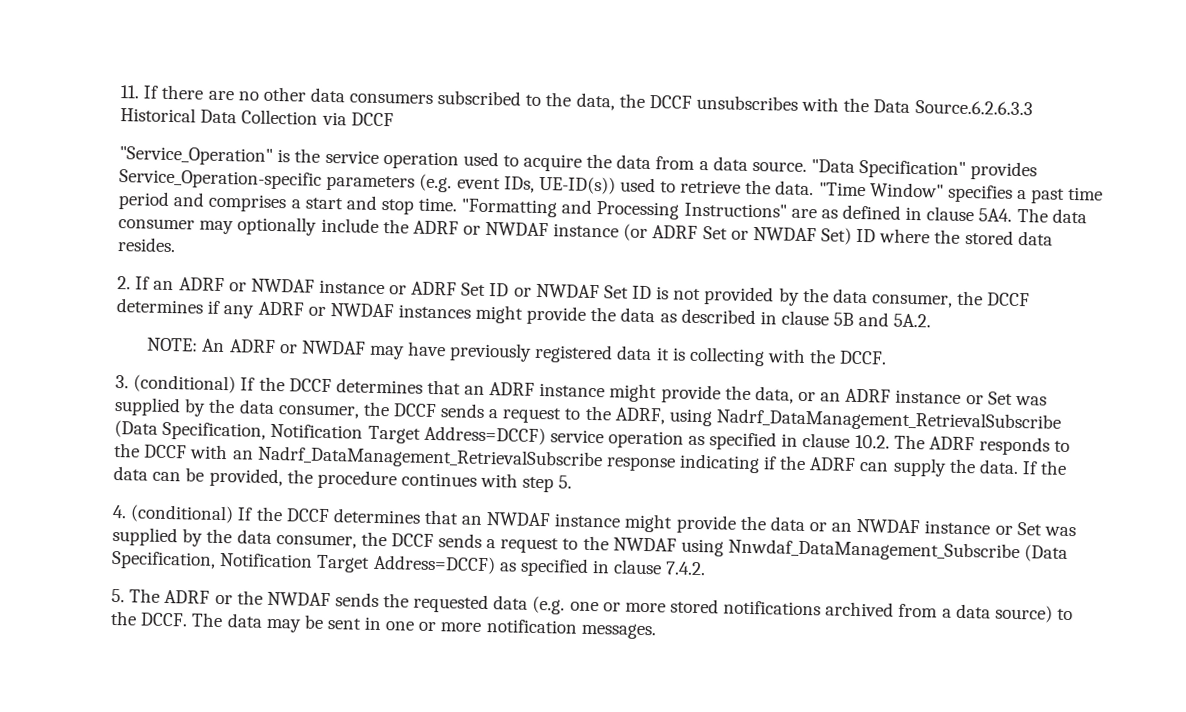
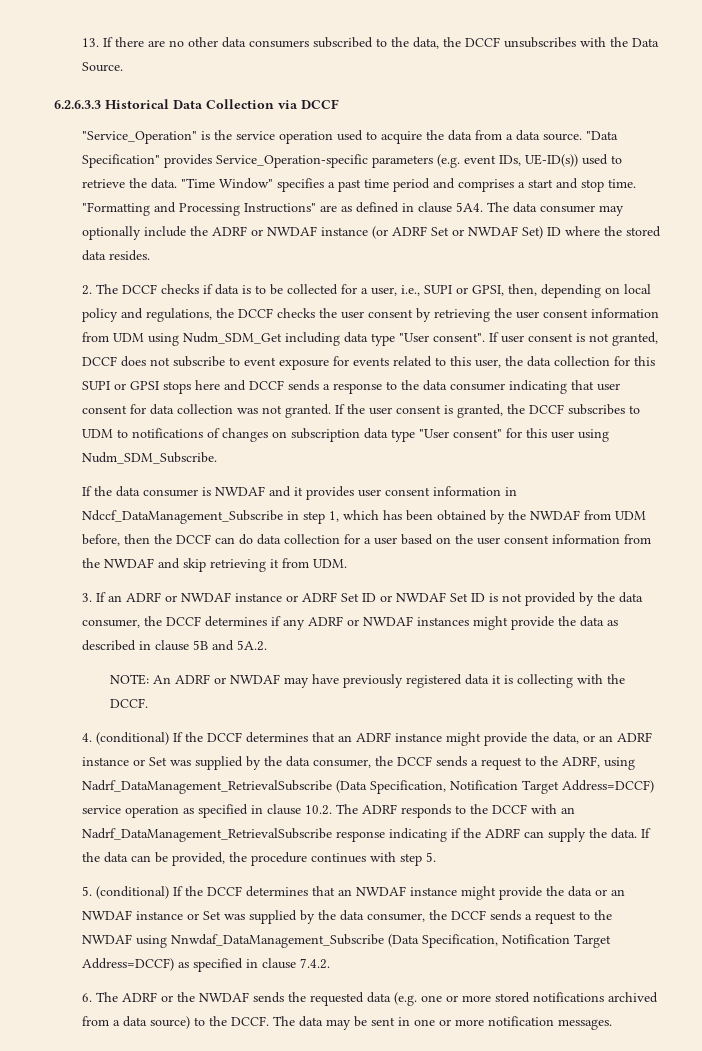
- 11. If there are no other data consumers subscribed to the data, the DCCF unsubscribes with the Data Source.6.2.6.3.3 Historical Data Collection via DCCF
+ 13. If there are no other data consumers subscribed to the data, the DCCF unsubscribes with the Data Source.
+ 6.2.6.3.3 Historical Data Collection via DCCF
- 2. If an ADRF or NWDAF instance or ADRF Set ID or NWDAF Set ID is not provided by the data consumer, the DCCF determines if any ADRF or NWDAF instances might provide the data as described in clause 5B and 5A.2.
+ 2. The DCCF checks if data is to be collected for a user, i.e., SUPI or GPSI, then, depending on local policy and regulations, the DCCF checks the user consent by retrieving the user consent information from UDM using Nudm_SDM_Get including data type "User consent". If user consent is not granted, DCCF does not subscribe to event exposure for events related to this user, the data collection for this SUPI or GPSI stops here and DCCF sends a response to the data consumer indicating that user consent for data collection was not granted. If the user consent is granted, the DCCF subscribes to UDM to notifications of changes on subscription data type "User consent" for this user using Nudm_SDM_Subscribe.
+ If the data consumer is NWDAF and it provides user consent information in Ndccf_DataManagement_Subscribe in step 1, which has been obtained by the NWDAF from UDM before, then the DCCF can do data collection for a user based on the user consent information from the NWDAF and skip retrieving it from UDM.
+ 3. If an ADRF or NWDAF instance or ADRF Set ID or NWDAF Set ID is not provided by the data consumer, the DCCF determines if any ADRF or NWDAF instances might provide the data as described in clause 5B and 5A.2.
- 3. (conditional) If the DCCF determines that an ADRF instance might provide the data, or an ADRF instance or Set was supplied by the data consumer, the DCCF sends a request to the ADRF, using Nadrf_DataManagement_RetrievalSubscribe (Data Specification, Notification Target Address=DCCF) service operation as specified in clause 10.2. The ADRF responds to the DCCF with an Nadrf_DataManagement_RetrievalSubscribe response indicating if the ADRF can supply the data.
+ 4. (conditional) If the DCCF determines that an ADRF instance might provide the data, or an ADRF instance or Set was supplied by the data consumer, the DCCF sends a request to the ADRF, using Nadrf_DataManagement_RetrievalSubscribe (Data Specification, Notification Target Address=DCCF) service operation as specified in clause 10.2. The ADRF responds to the DCCF with an Nadrf_DataManagement_RetrievalSubscribe response indicating if the ADRF can supply the data.
- 4. (conditional) If the DCCF determines that an NWDAF instance might provide the data or an NWDAF instance or Set was supplied by the data consumer, the DCCF sends a request to the NWDAF using Nnwdaf_DataManagement_Subscribe (Data Specification, Notification Target Address=DCCF) as specified in clause 7.4.2.
+ 5. (conditional) If the DCCF determines that an NWDAF instance might provide the data or an NWDAF instance or Set was supplied by the data consumer, the DCCF sends a request to the NWDAF using Nnwdaf_DataManagement_Subscribe (Data Specification, Notification Target Address=DCCF) as specified in clause 7.4.2.
- 5. The ADRF or the NWDAF sends the requested data (e.g. one or more stored notifications archived from a data source) to the DCCF.
+ 6. The ADRF or the NWDAF sends the requested data (e.g. one or more stored notifications archived from a data source) to the DCCF.

